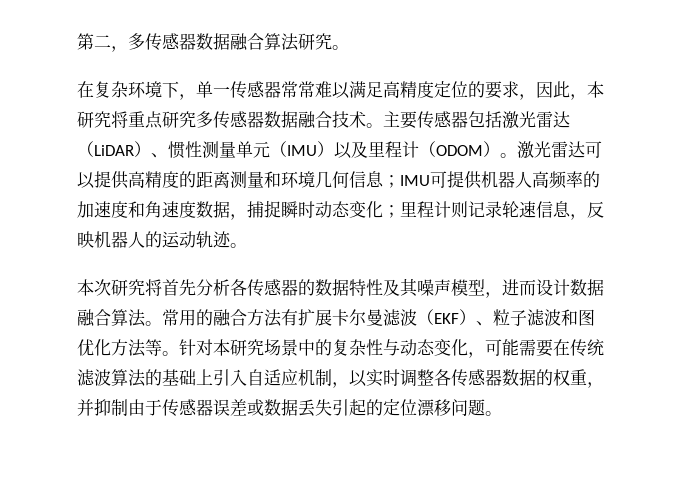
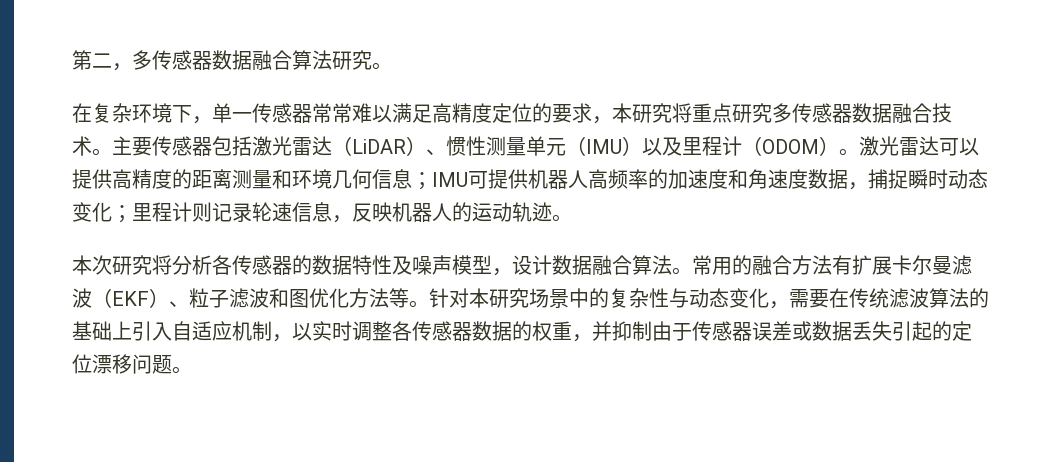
- 在复杂环境下，单一传感器常常难以满足高精度定位的要求，因此，本研究将重点研究多传感器数据融合技术。
+ 在复杂环境下，单一传感器常常难以满足高精度定位的要求，本研究将重点研究多传感器数据融合技术。
- 本次研究将首先分析各传感器的数据特性及其噪声模型，进而设计数据融合算法。
+ 本次研究将分析各传感器的数据特性及噪声模型，设计数据融合算法。
- 针对本研究场景中的复杂性与动态变化，可能需要在传统滤波算法的基础上引入自适应机制，以实时调整各传感器数据的权重，并抑制由于传感器误差或数据丢失引起的定位漂移问题。
+ 针对本研究场景中的复杂性与动态变化，需要在传统滤波算法的基础上引入自适应机制，以实时调整各传感器数据的权重，并抑制由于传感器误差或数据丢失引起的定位漂移问题。

